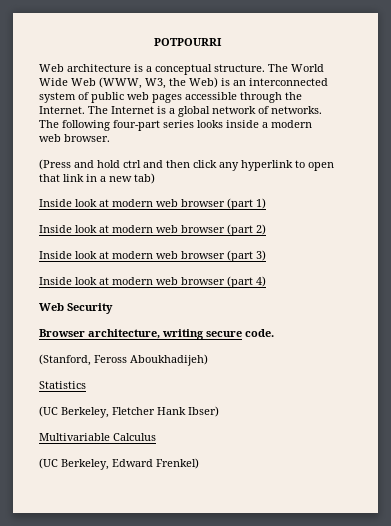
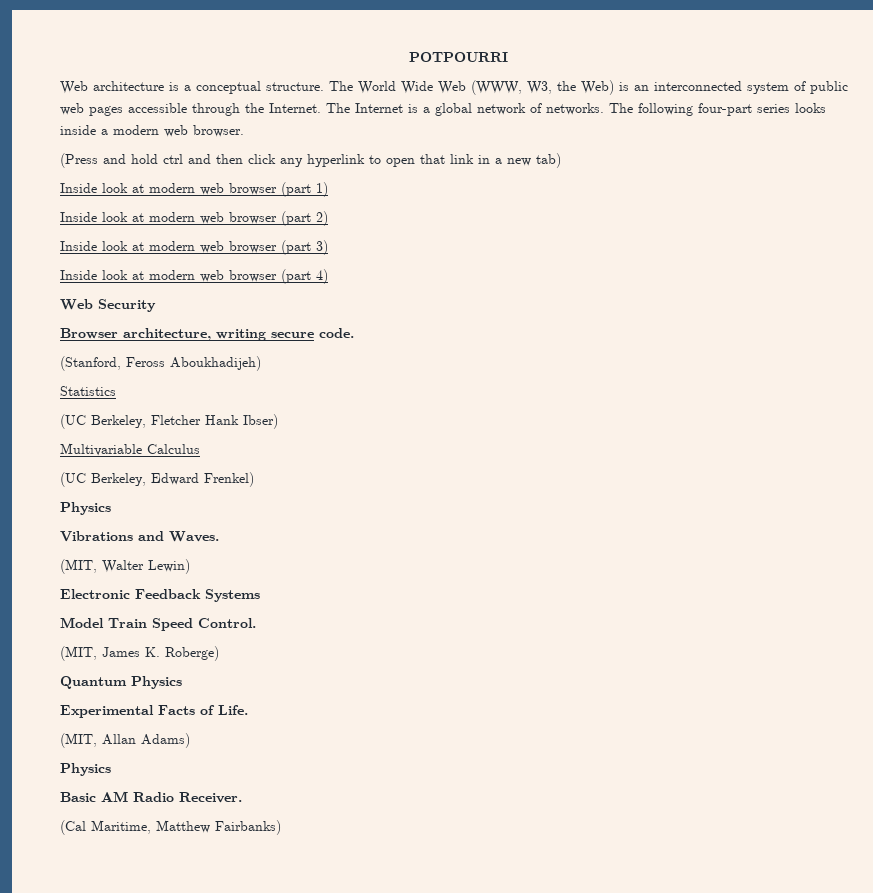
  (UC Berkeley, Edward Frenkel)
+ Physics
+ Vibrations and Waves.
+ (MIT, Walter Lewin)
+ Electronic Feedback Systems
+ Model Train Speed Control.
+ (MIT, James K. Roberge)
+ Quantum Physics
+ Experimental Facts of Life.
+ (MIT, Allan Adams)
+ Physics
+ Basic AM Radio Receiver.
+ (Cal Maritime, Matthew Fairbanks)

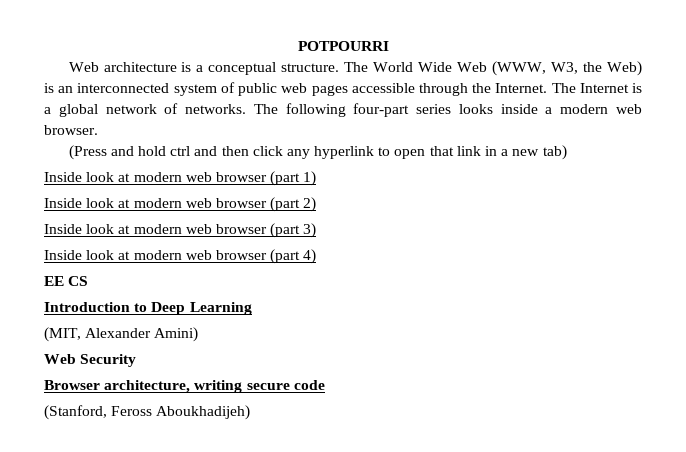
+ EE CS
+ Introduction to Deep Learning
+ (MIT, Alexander Amini)
- Browser architecture, writing secure code.
+ Browser architecture, writing secure code
- Statistics
- (UC Berkeley, Fletcher Hank Ibser)
- Multivariable Calculus
- (UC Berkeley, Edward Frenkel)
- Physics
- Vibrations and Waves.
- (MIT, Walter Lewin)
- Electronic Feedback Systems
- Model Train Speed Control.
- (MIT, James K. Roberge)
- Quantum Physics
- Experimental Facts of Life.
- (MIT, Allan Adams)
- Physics
- Basic AM Radio Receiver.
- (Cal Maritime, Matthew Fairbanks)

